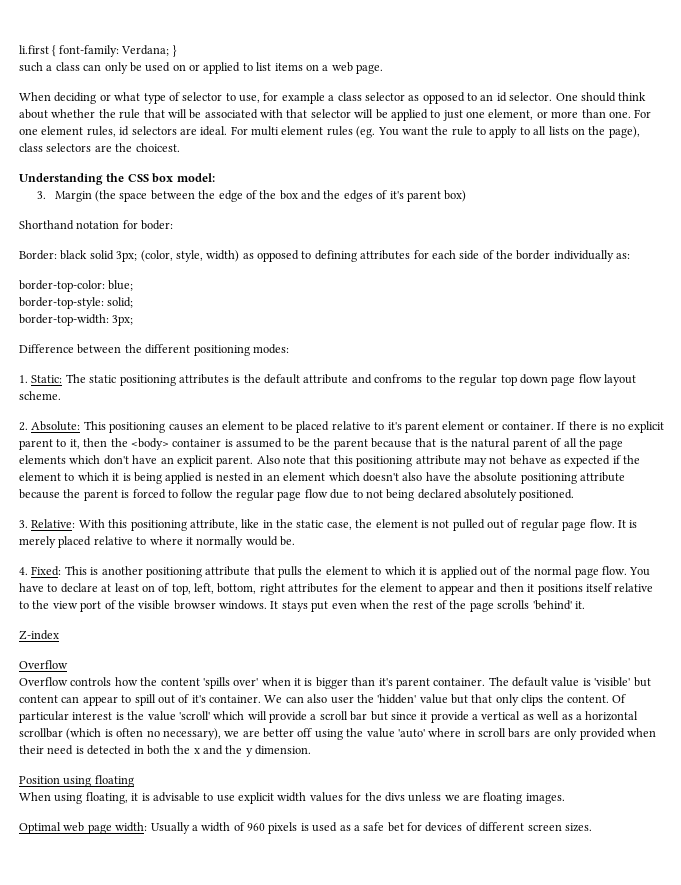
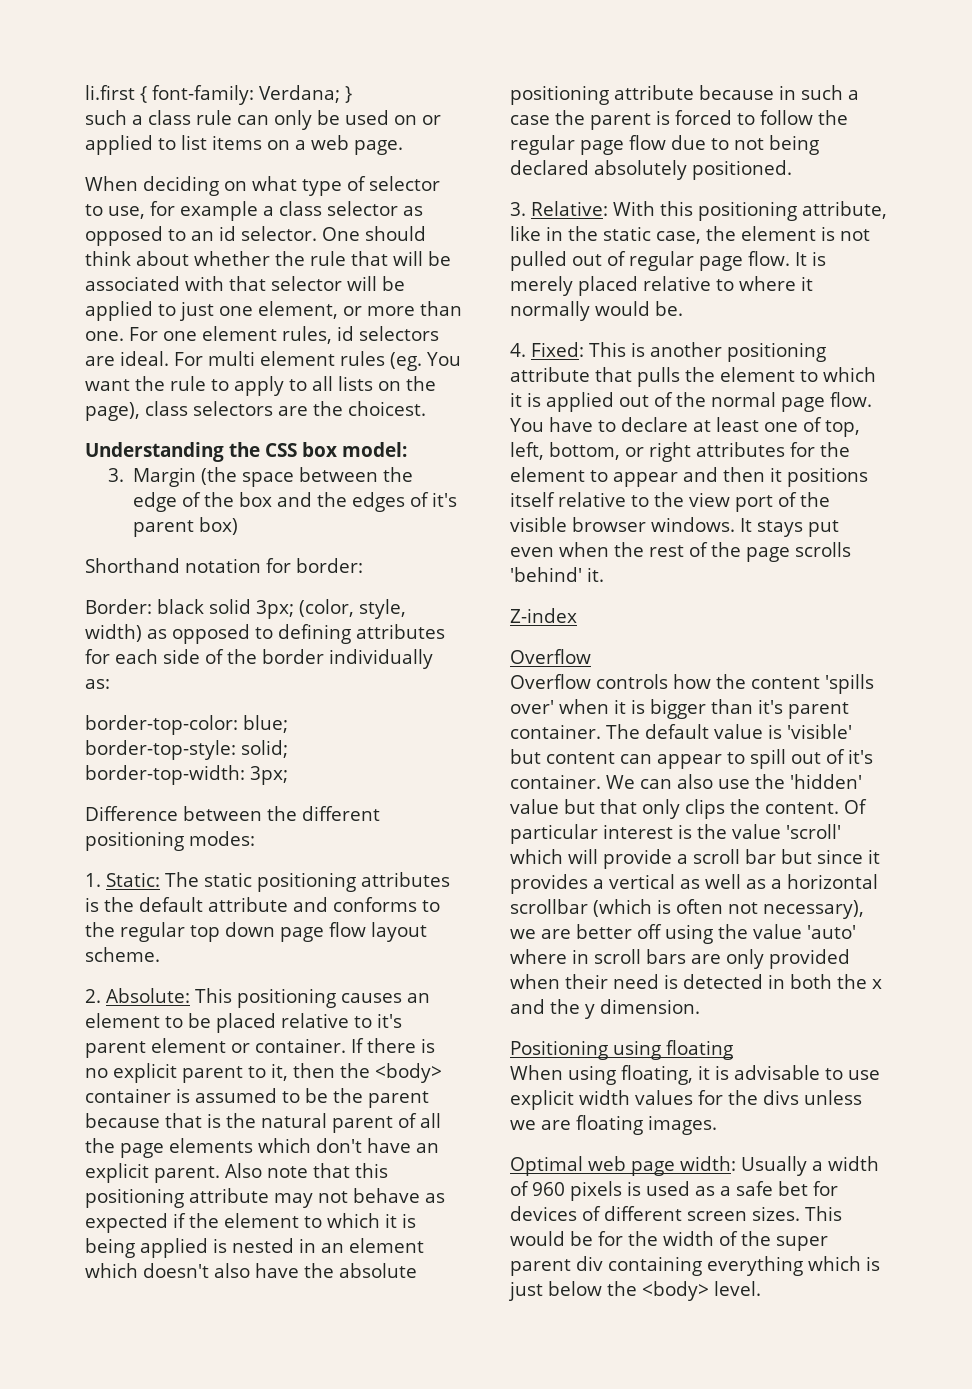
- such a class can only be used on or applied to list items on a web page.
+ such a class rule can only be used on or applied to list items on a web page.
- When deciding or what type of selector to use, for example a class selector as opposed to an id selector.
+ When deciding on what type of selector to use, for example a class selector as opposed to an id selector.
- Shorthand notation for boder:
+ Shorthand notation for border:
- 1. Static: The static positioning attributes is the default attribute and confroms to the regular top down page flow layout scheme.
+ 1. Static: The static positioning attributes is the default attribute and conforms to the regular top down page flow layout scheme.
- Also note that this positioning attribute may not behave as expected if the element to which it is being applied is nested in an element which doesn't also have the absolute positioning attribute because the parent is forced to follow the regular page flow due to not being declared absolutely positioned.
+ Also note that this positioning attribute may not behave as expected if the element to which it is being applied is nested in an element which doesn't also have the absolute positioning attribute because in such a case the parent is forced to follow the regular page flow due to not being declared absolutely positioned.
- You have to declare at least on of top, left, bottom, right attributes for the element to appear and then it positions itself relative to the view port of the visible browser windows.
+ You have to declare at least one of top, left, bottom, or right attributes for the element to appear and then it positions itself relative to the view port of the visible browser windows.
- We can also user the 'hidden' value but that only clips the content.
+ We can also use the 'hidden' value but that only clips the content.
- Of particular interest is the value 'scroll' which will provide a scroll bar but since it provide a vertical as well as a horizontal scrollbar (which is often no necessary), we are better off using the value 'auto' where in scroll bars are only provided when their need is detected in both the x and the y dimension.
+ Of particular interest is the value 'scroll' which will provide a scroll bar but since it provides a vertical as well as a horizontal scrollbar (which is often not necessary), we are better off using the value 'auto' where in scroll bars are only provided when their need is detected in both the x and the y dimension.
- Position using floating
+ Positioning using floating
+ This would be for the width of the super parent div containing everything which is just below the <body> level.

